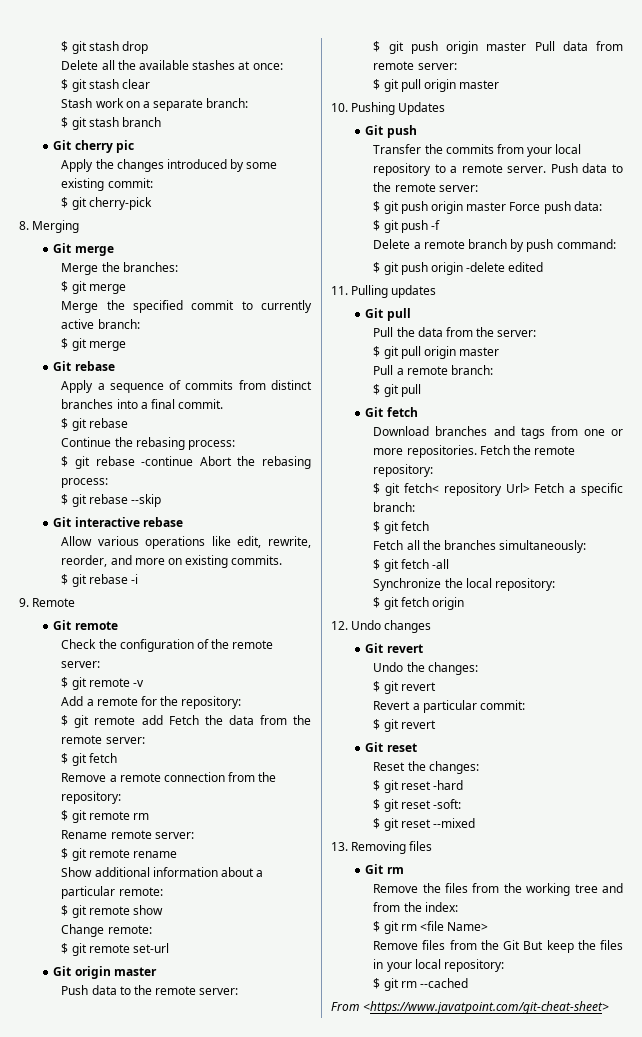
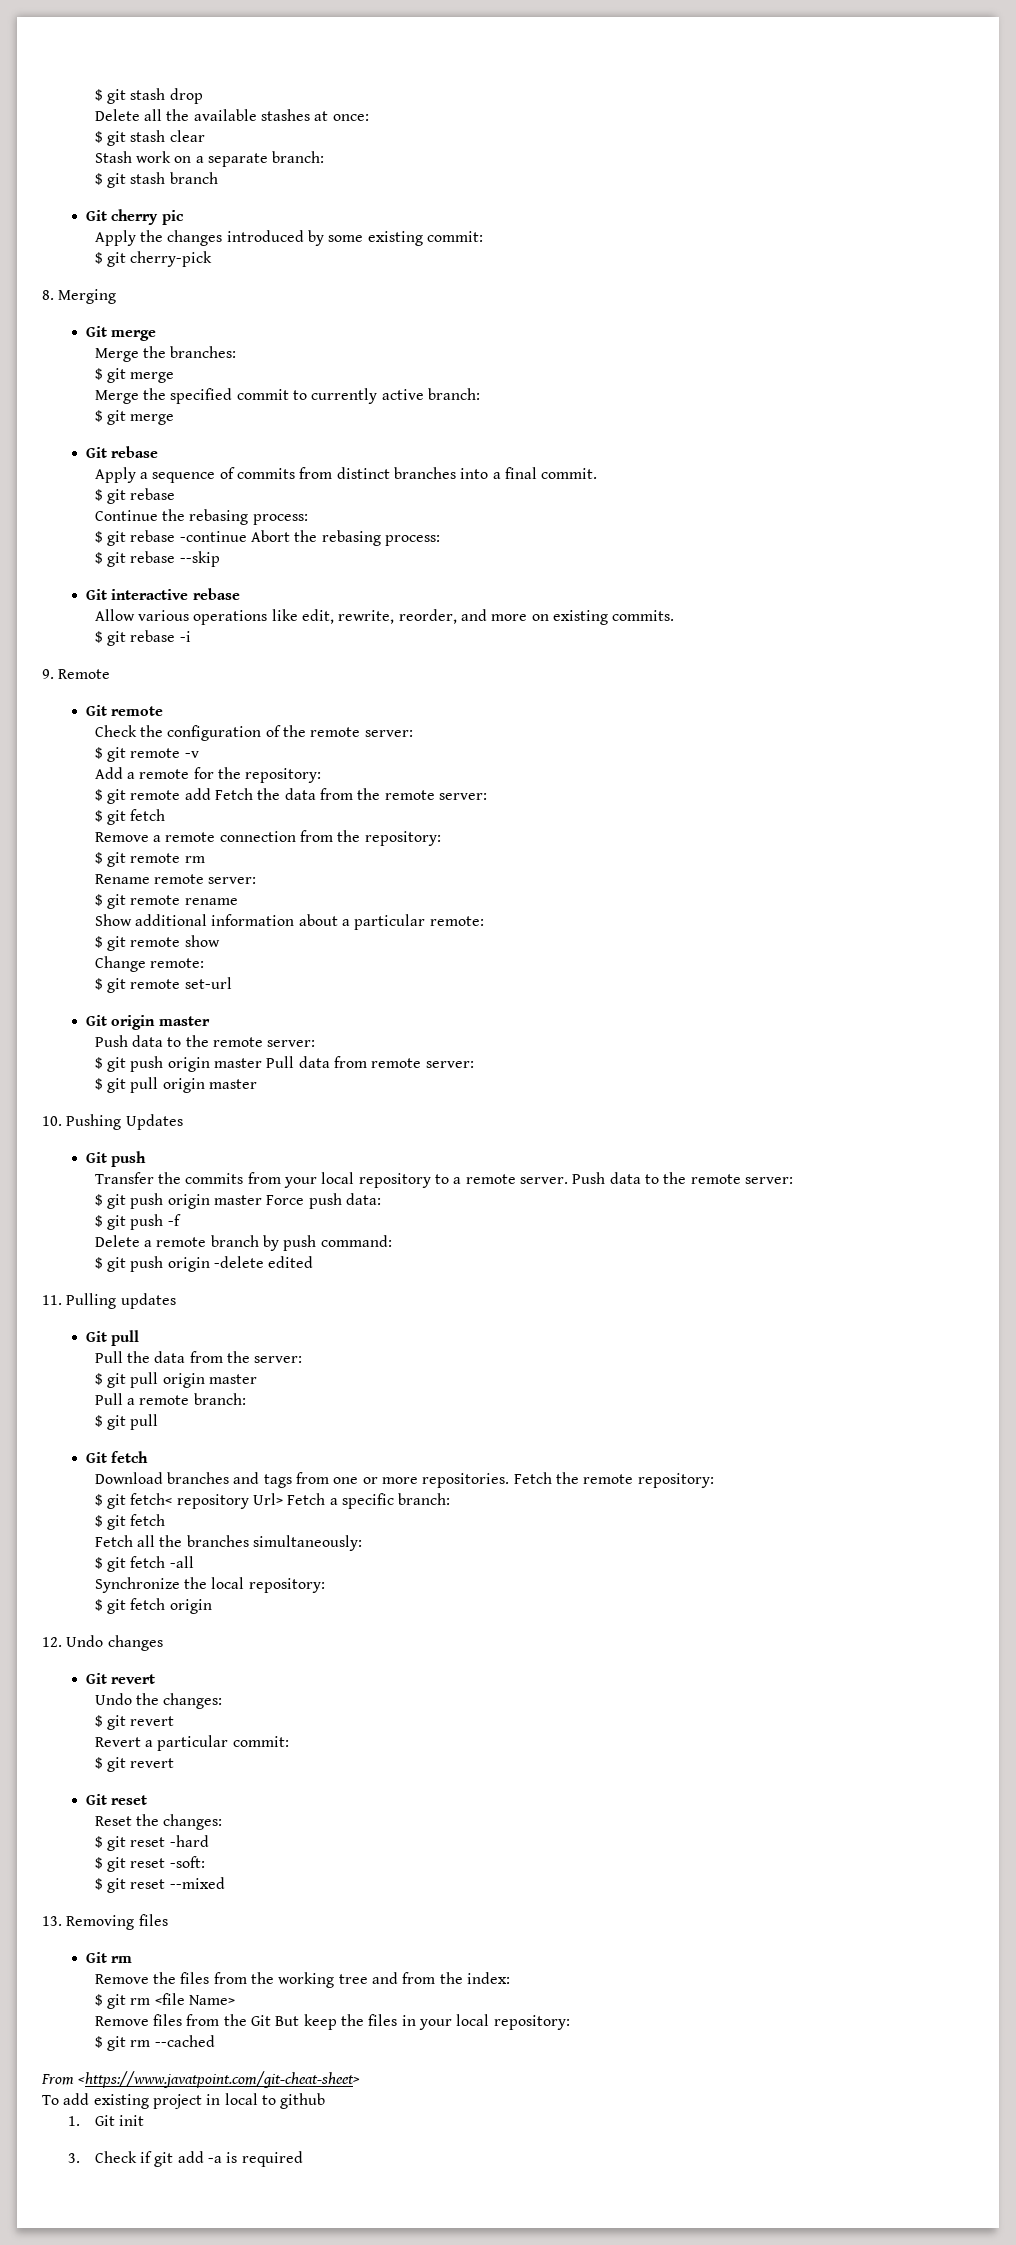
+ To add existing project in local to github
+ 1. Git init
+ 3. Check if git add -a is required

